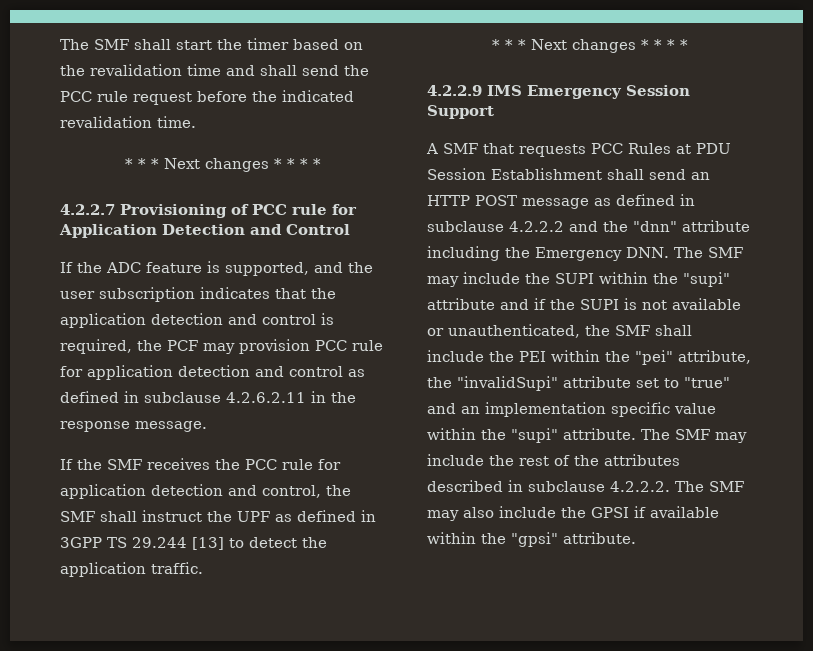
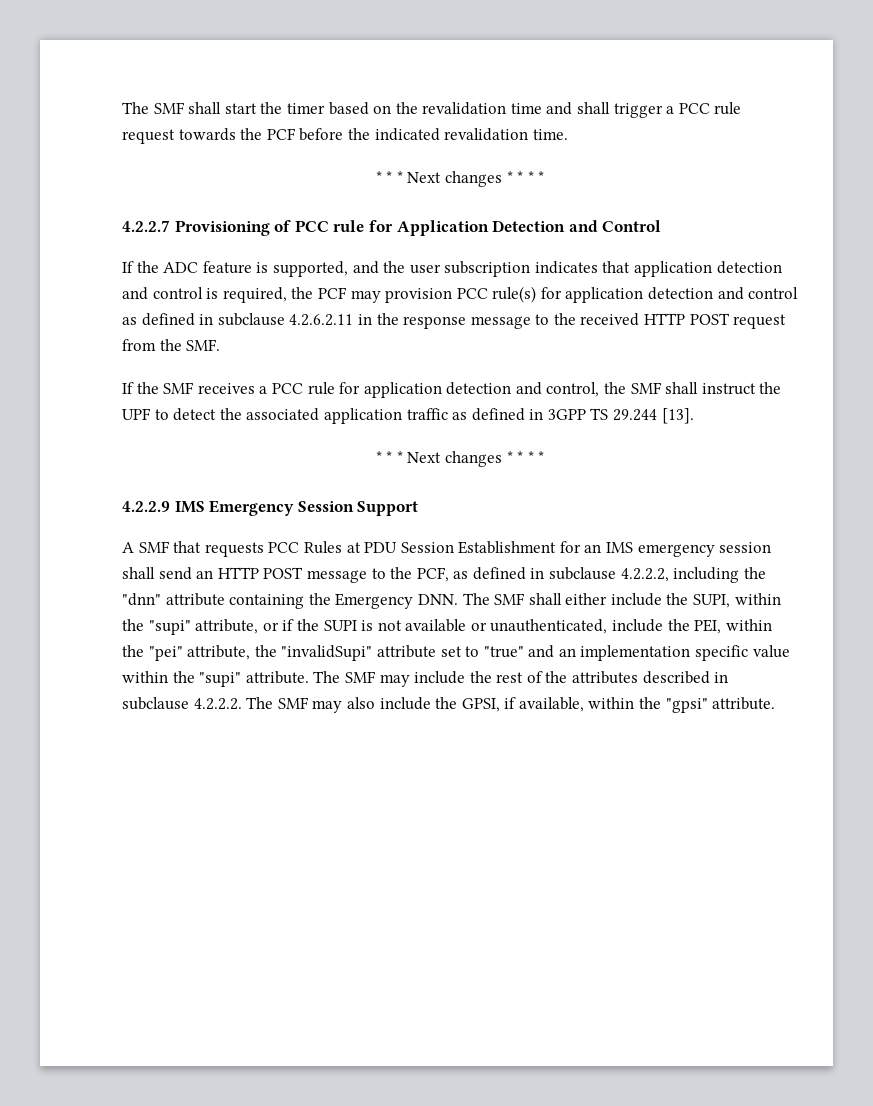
- The SMF shall start the timer based on the revalidation time and shall send the PCC rule request before the indicated revalidation time.
+ The SMF shall start the timer based on the revalidation time and shall trigger a PCC rule request towards the PCF before the indicated revalidation time.
- If the ADC feature is supported, and the user subscription indicates that the application detection and control is required, the PCF may provision PCC rule for application detection and control as defined in subclause 4.2.6.2.11 in the response message.
+ If the ADC feature is supported, and the user subscription indicates that application detection and control is required, the PCF may provision PCC rule(s) for application detection and control as defined in subclause 4.2.6.2.11 in the response message to the received HTTP POST request from the SMF.
- If the SMF receives the PCC rule for application detection and control, the SMF shall instruct the UPF as defined in 3GPP TS 29.244 [13] to detect the application traffic.
+ If the SMF receives a PCC rule for application detection and control, the SMF shall instruct the UPF to detect the associated application traffic as defined in 3GPP TS 29.244 [13].
- A SMF that requests PCC Rules at PDU Session Establishment shall send an HTTP POST message as defined in subclause 4.2.2.2 and the "dnn" attribute including the Emergency DNN. The SMF may include the SUPI within the "supi" attribute and if the SUPI is not available or unauthenticated, the SMF shall include the PEI within the "pei" attribute, the "invalidSupi" attribute set to "true" and an implementation specific value within the "supi" attribute.
+ A SMF that requests PCC Rules at PDU Session Establishment for an IMS emergency session shall send an HTTP POST message to the PCF, as defined in subclause 4.2.2.2, including the "dnn" attribute containing the Emergency DNN. The SMF shall either include the SUPI, within the "supi" attribute, or if the SUPI is not available or unauthenticated, include the PEI, within the "pei" attribute, the "invalidSupi" attribute set to "true" and an implementation specific value within the "supi" attribute.
- The SMF may include the rest of the attributes described in subclause 4.2.2.2. The SMF may also include the GPSI if available within the "gpsi" attribute.
+ The SMF may include the rest of the attributes described in subclause 4.2.2.2. The SMF may also include the GPSI, if available, within the "gpsi" attribute.

